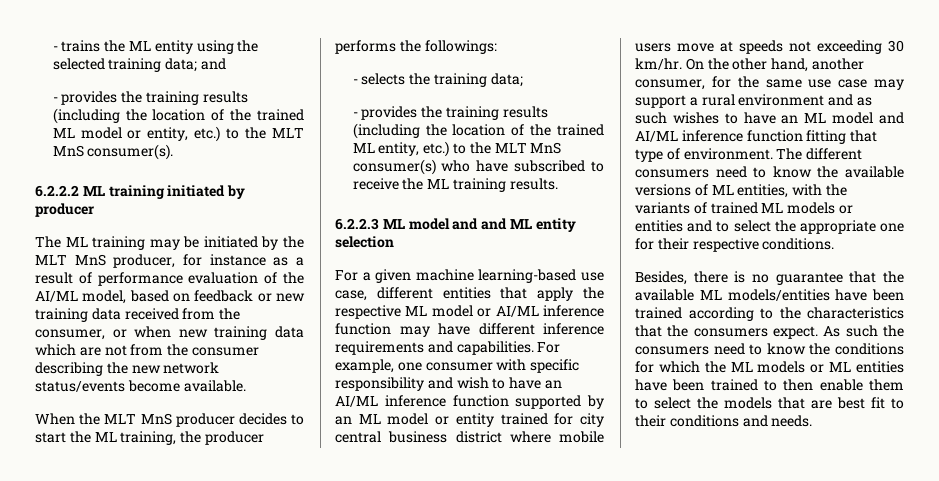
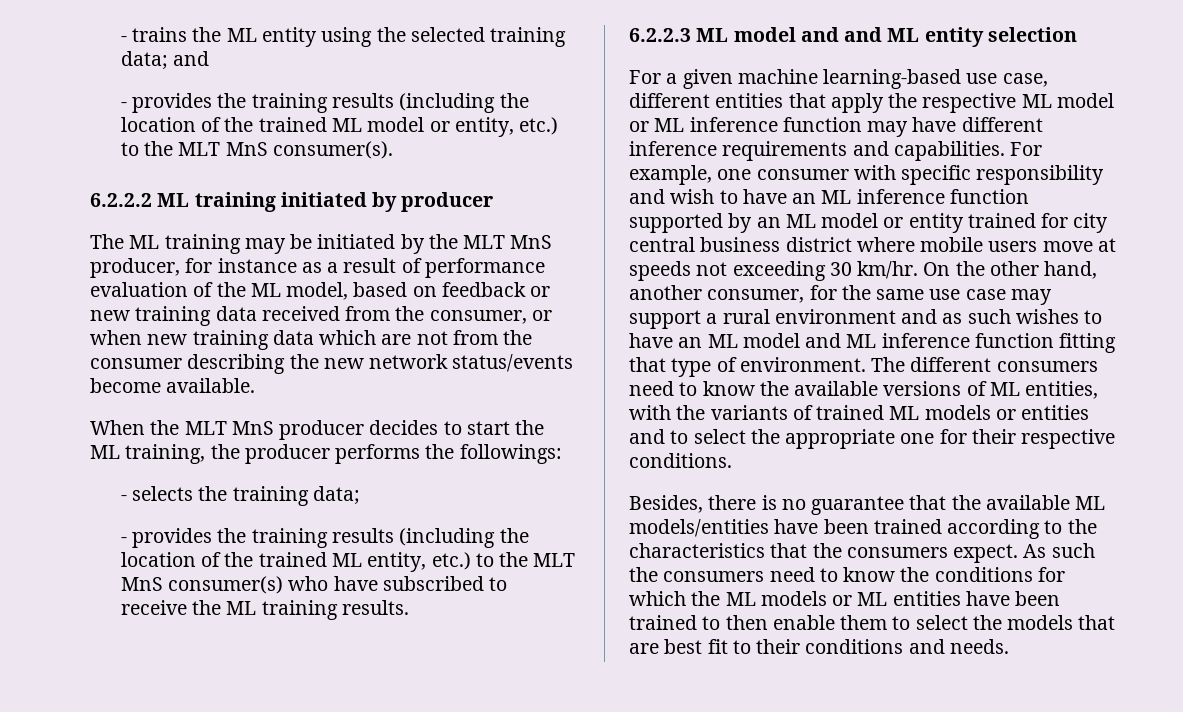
- The ML training may be initiated by the MLT MnS producer, for instance as a result of performance evaluation of the AI/ML model, based on feedback or new training data received from the consumer, or when new training data which are not from the consumer describing the new network status/events become available.
+ The ML training may be initiated by the MLT MnS producer, for instance as a result of performance evaluation of the ML model, based on feedback or new training data received from the consumer, or when new training data which are not from the consumer describing the new network status/events become available.
- For a given machine learning-based use case, different entities that apply the respective ML model or AI/ML inference function may have different inference requirements and capabilities.
+ For a given machine learning-based use case, different entities that apply the respective ML model or ML inference function may have different inference requirements and capabilities.
- For example, one consumer with specific responsibility and wish to have an AI/ML inference function supported by an ML model or entity trained for city central business district where mobile users move at speeds not exceeding 30 km/hr.
+ For example, one consumer with specific responsibility and wish to have an ML inference function supported by an ML model or entity trained for city central business district where mobile users move at speeds not exceeding 30 km/hr.
- On the other hand, another consumer, for the same use case may support a rural environment and as such wishes to have an ML model and AI/ML inference function fitting that type of environment.
+ On the other hand, another consumer, for the same use case may support a rural environment and as such wishes to have an ML model and ML inference function fitting that type of environment.

